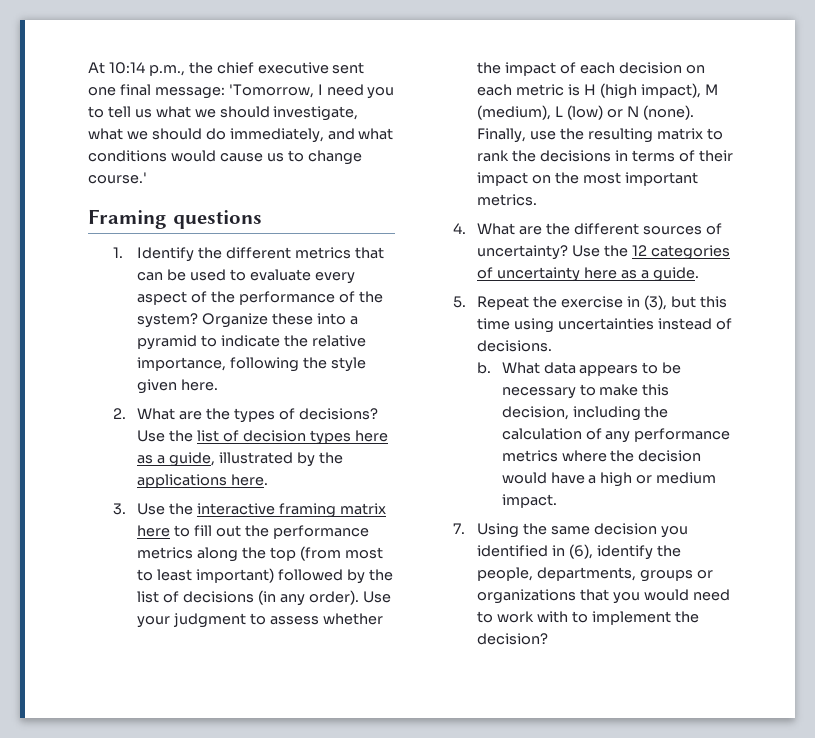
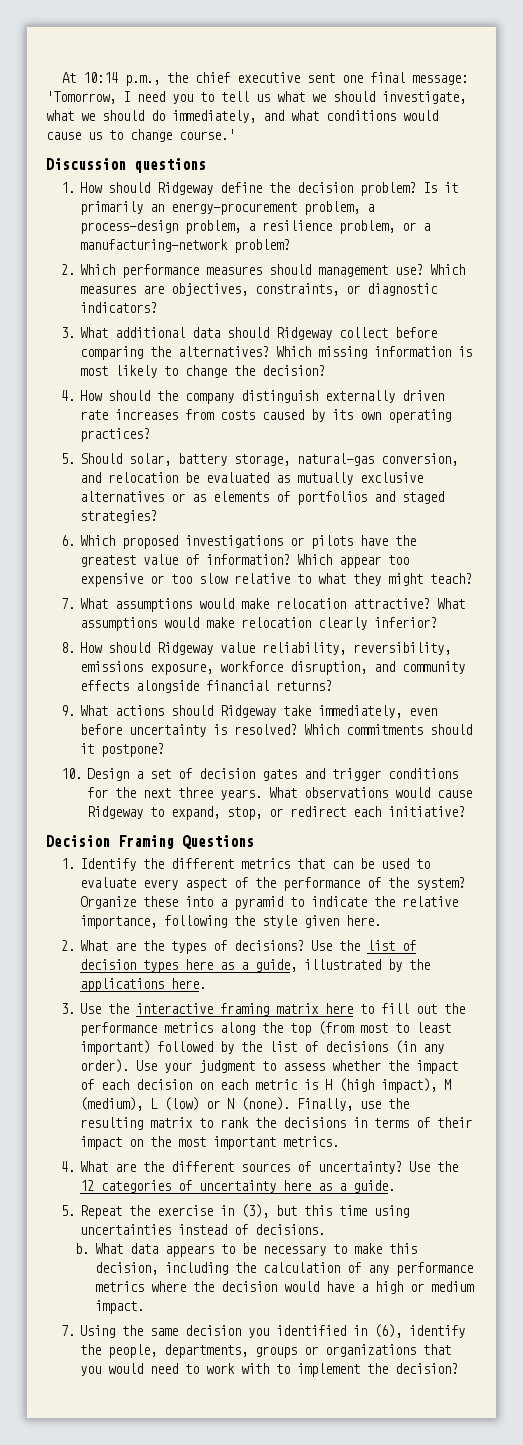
- Framing questions
+ Discussion questions
+ 1. How should Ridgeway define the decision problem? Is it primarily an energy-procurement problem, a process-design problem, a resilience problem, or a manufacturing-network problem?
+ 2. Which performance measures should management use? Which measures are objectives, constraints, or diagnostic indicators?
+ 3. What additional data should Ridgeway collect before comparing the alternatives? Which missing information is most likely to change the decision?
+ 4. How should the company distinguish externally driven rate increases from costs caused by its own operating practices?
+ 5. Should solar, battery storage, natural-gas conversion, and relocation be evaluated as mutually exclusive alternatives or as elements of portfolios and staged strategies?
+ 6. Which proposed investigations or pilots have the greatest value of information? Which appear too expensive or too slow relative to what they might teach?
+ 7. What assumptions would make relocation attractive? What assumptions would make relocation clearly inferior?
+ 8. How should Ridgeway value reliability, reversibility, emissions exposure, workforce disruption, and community effects alongside financial returns?
+ 9. What actions should Ridgeway take immediately, even before uncertainty is resolved? Which commitments should it postpone?
+ 10. Design a set of decision gates and trigger conditions for the next three years. What observations would cause Ridgeway to expand, stop, or redirect each initiative?
+ Decision Framing Questions

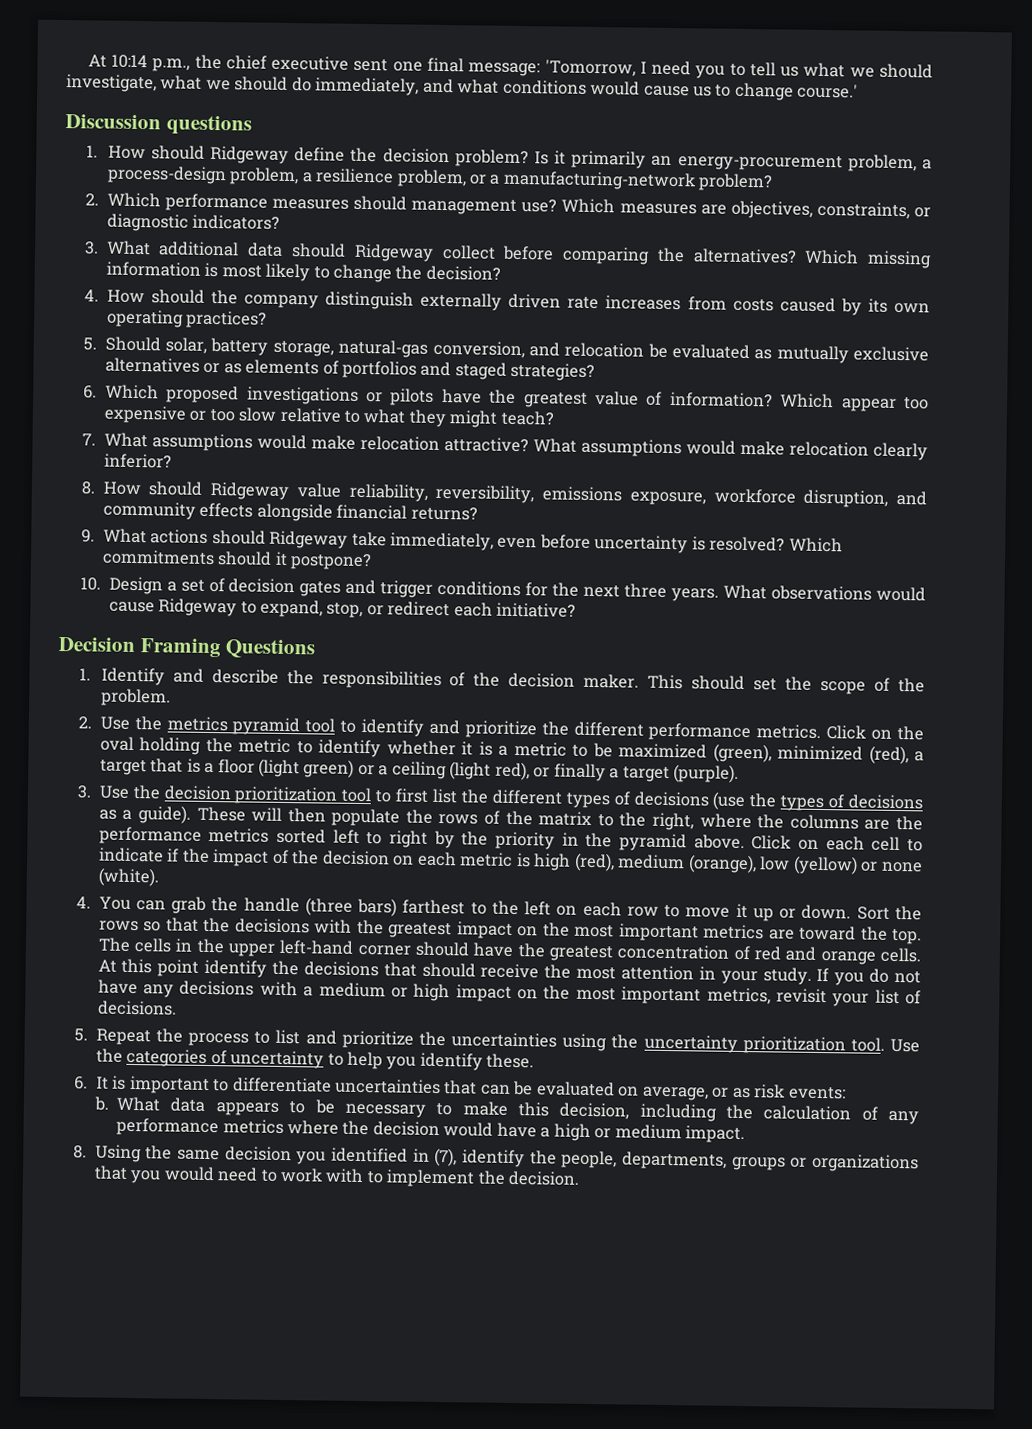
- 1. Identify the different metrics that can be used to evaluate every aspect of the performance of the system? Organize these into a pyramid to indicate the relative importance, following the style given here.
- 2. What are the types of decisions? Use the list of decision types here as a guide, illustrated by the applications here.
- 3. Use the interactive framing matrix here to fill out the performance metrics along the top (from most to least important) followed by the list of decisions (in any order). Use your judgment to assess whether the impact of each decision on each metric is H (high impact), M (medium), L (low) or N (none). Finally, use the resulting matrix to rank the decisions in terms of their impact on the most important metrics.
- 4. What are the different sources of uncertainty? Use the 12 categories of uncertainty here as a guide.
- 5. Repeat the exercise in (3), but this time using uncertainties instead of decisions.
+ 1. Identify and describe the responsibilities of the decision maker. This should set the scope of the problem.
+ 2. Use the metrics pyramid tool to identify and prioritize the different performance metrics. Click on the oval holding the metric to identify whether it is a metric to be maximized (green), minimized (red), a target that is a floor (light green) or a ceiling (light red), or finally a target (purple).
+ 3. Use the decision prioritization tool to first list the different types of decisions (use the types of decisions as a guide). These will then populate the rows of the matrix to the right, where the columns are the performance metrics sorted left to right by the priority in the pyramid above. Click on each cell to indicate if the impact of the decision on each metric is high (red), medium (orange), low (yellow) or none (white).
+ 4. You can grab the handle (three bars) farthest to the left on each row to move it up or down. Sort the rows so that the decisions with the greatest impact on the most important metrics are toward the top. The cells in the upper left-hand corner should have the greatest concentration of red and orange cells. At this point identify the decisions that should receive the most attention in your study. If you do not have any decisions with a medium or high impact on the most important metrics, revisit your list of decisions.
+ 5. Repeat the process to list and prioritize the uncertainties using the uncertainty prioritization tool. Use the categories of uncertainty to help you identify these.
+ 6. It is important to differentiate uncertainties that can be evaluated on average, or as risk events:
- 7. Using the same decision you identified in (6), identify the people, departments, groups or organizations that you would need to work with to implement the decision?
+ 8. Using the same decision you identified in (7), identify the people, departments, groups or organizations that you would need to work with to implement the decision.

